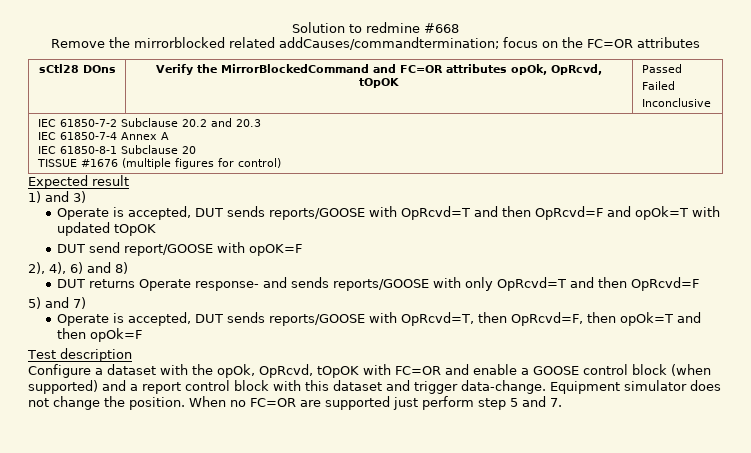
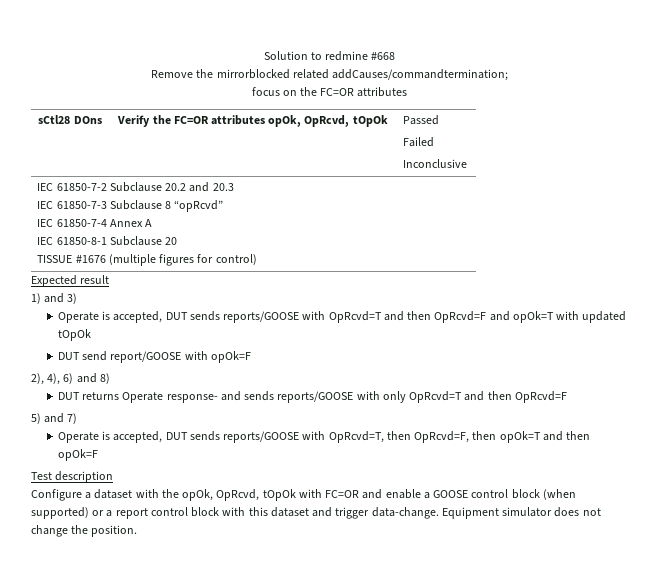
- Remove the mirrorblocked related addCauses/commandtermination; focus on the FC=OR attributes
+ Remove the mirrorblocked related addCauses/commandtermination;
+ focus on the FC=OR attributes
- sCtl28 DOns | Verify the MirrorBlockedCommand and FC=OR attributes opOk, OpRcvd, tOpOK | Passed
+ sCtl28 DOns | Verify the FC=OR attributes opOk, OpRcvd, tOpOk | Passed
  IEC 61850-7-2 Subclause 20.2 and 20.3
+ IEC 61850-7-3 Subclause 8 “opRcvd”
- Operate is accepted, DUT sends reports/GOOSE with OpRcvd=T and then OpRcvd=F and opOk=T with updated tOpOK
+ Operate is accepted, DUT sends reports/GOOSE with OpRcvd=T and then OpRcvd=F and opOk=T with updated tOpOk
- DUT send report/GOOSE with opOK=F
+ DUT send report/GOOSE with opOk=F
- Configure a dataset with the opOk, OpRcvd, tOpOK with FC=OR and enable a GOOSE control block (when supported) and a report control block with this dataset and trigger data-change.
+ Configure a dataset with the opOk, OpRcvd, tOpOk with FC=OR and enable a GOOSE control block (when supported) or a report control block with this dataset and trigger data-change.
- When no FC=OR are supported just perform step 5 and 7.

